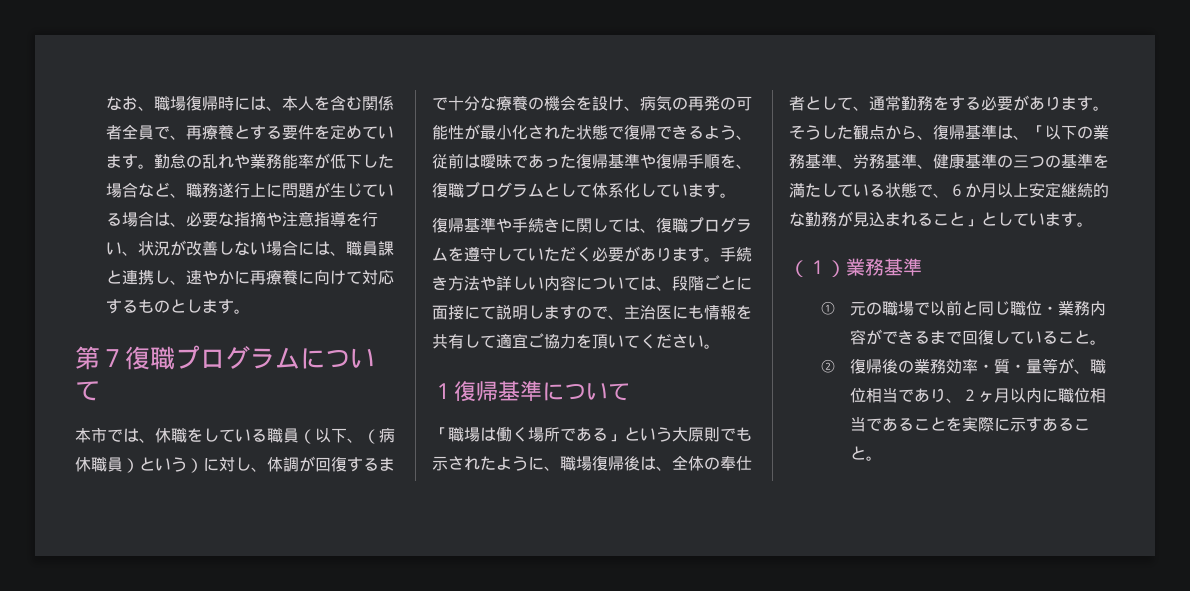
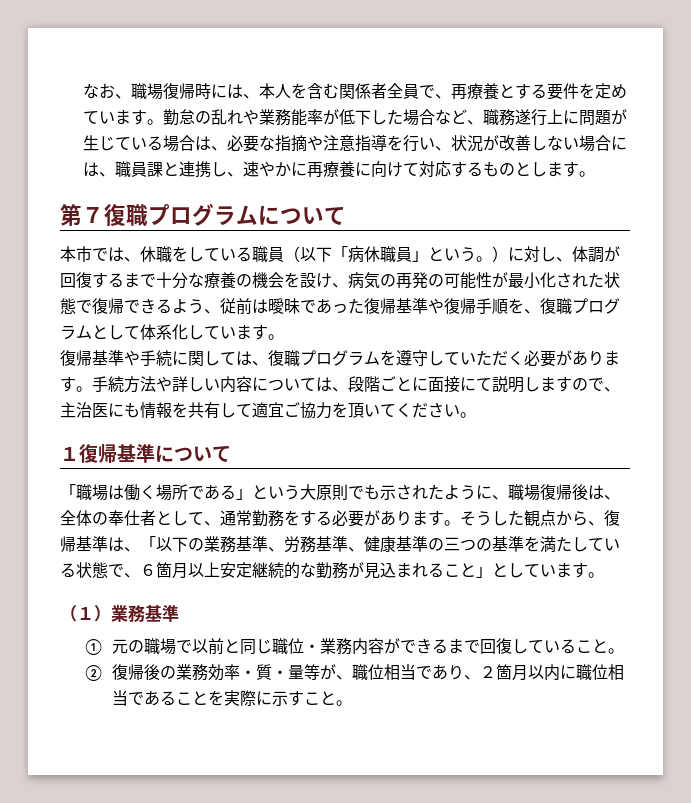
- 本市では、休職をしている職員（以下、（病休職員）という）に対し、体調が回復するまで十分な療養の機会を設け、病気の再発の可能性が最小化された状態で復帰できるよう、従前は曖昧であった復帰基準や復帰手順を、復職プログラムとして体系化しています。
+ 本市では、休職をしている職員（以下「病休職員」という。）に対し、体調が回復するまで十分な療養の機会を設け、病気の再発の可能性が最小化された状態で復帰できるよう、従前は曖昧であった復帰基準や復帰手順を、復職プログラムとして体系化しています。
- 復帰基準や手続きに関しては、復職プログラムを遵守していただく必要があります。
+ 復帰基準や手続に関しては、復職プログラムを遵守していただく必要があります。
- 手続き方法や詳しい内容については、段階ごとに面接にて説明しますので、主治医にも情報を共有して適宜ご協力を頂いてください。
+ 手続方法や詳しい内容については、段階ごとに面接にて説明しますので、主治医にも情報を共有して適宜ご協力を頂いてください。
- そうした観点から、復帰基準は、「以下の業務基準、労務基準、健康基準の三つの基準を満たしている状態で、６か月以上安定継続的な勤務が見込まれること」としています。
+ そうした観点から、復帰基準は、「以下の業務基準、労務基準、健康基準の三つの基準を満たしている状態で、６箇月以上安定継続的な勤務が見込まれること」としています。
- ②復帰後の業務効率・質・量等が、職位相当であり、２ヶ月以内に職位相当であることを実際に示すあること。
+ ②復帰後の業務効率・質・量等が、職位相当であり、２箇月以内に職位相当であることを実際に示すこと。

